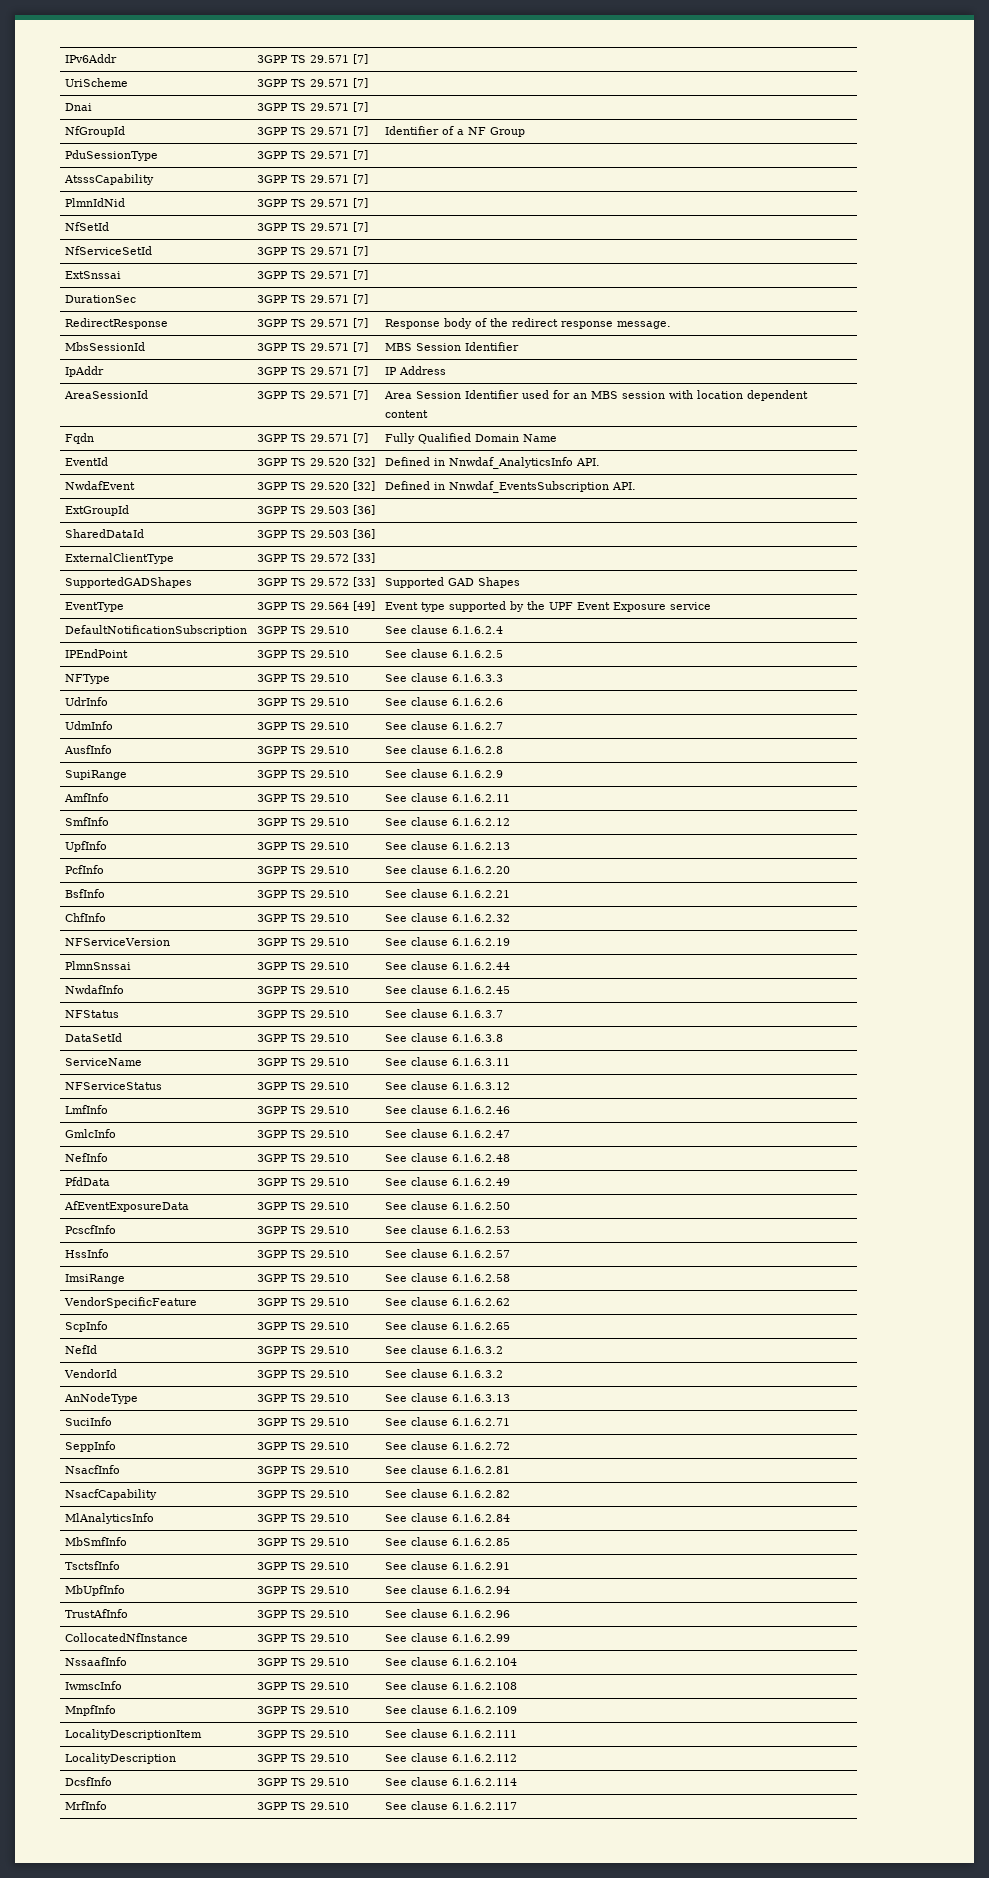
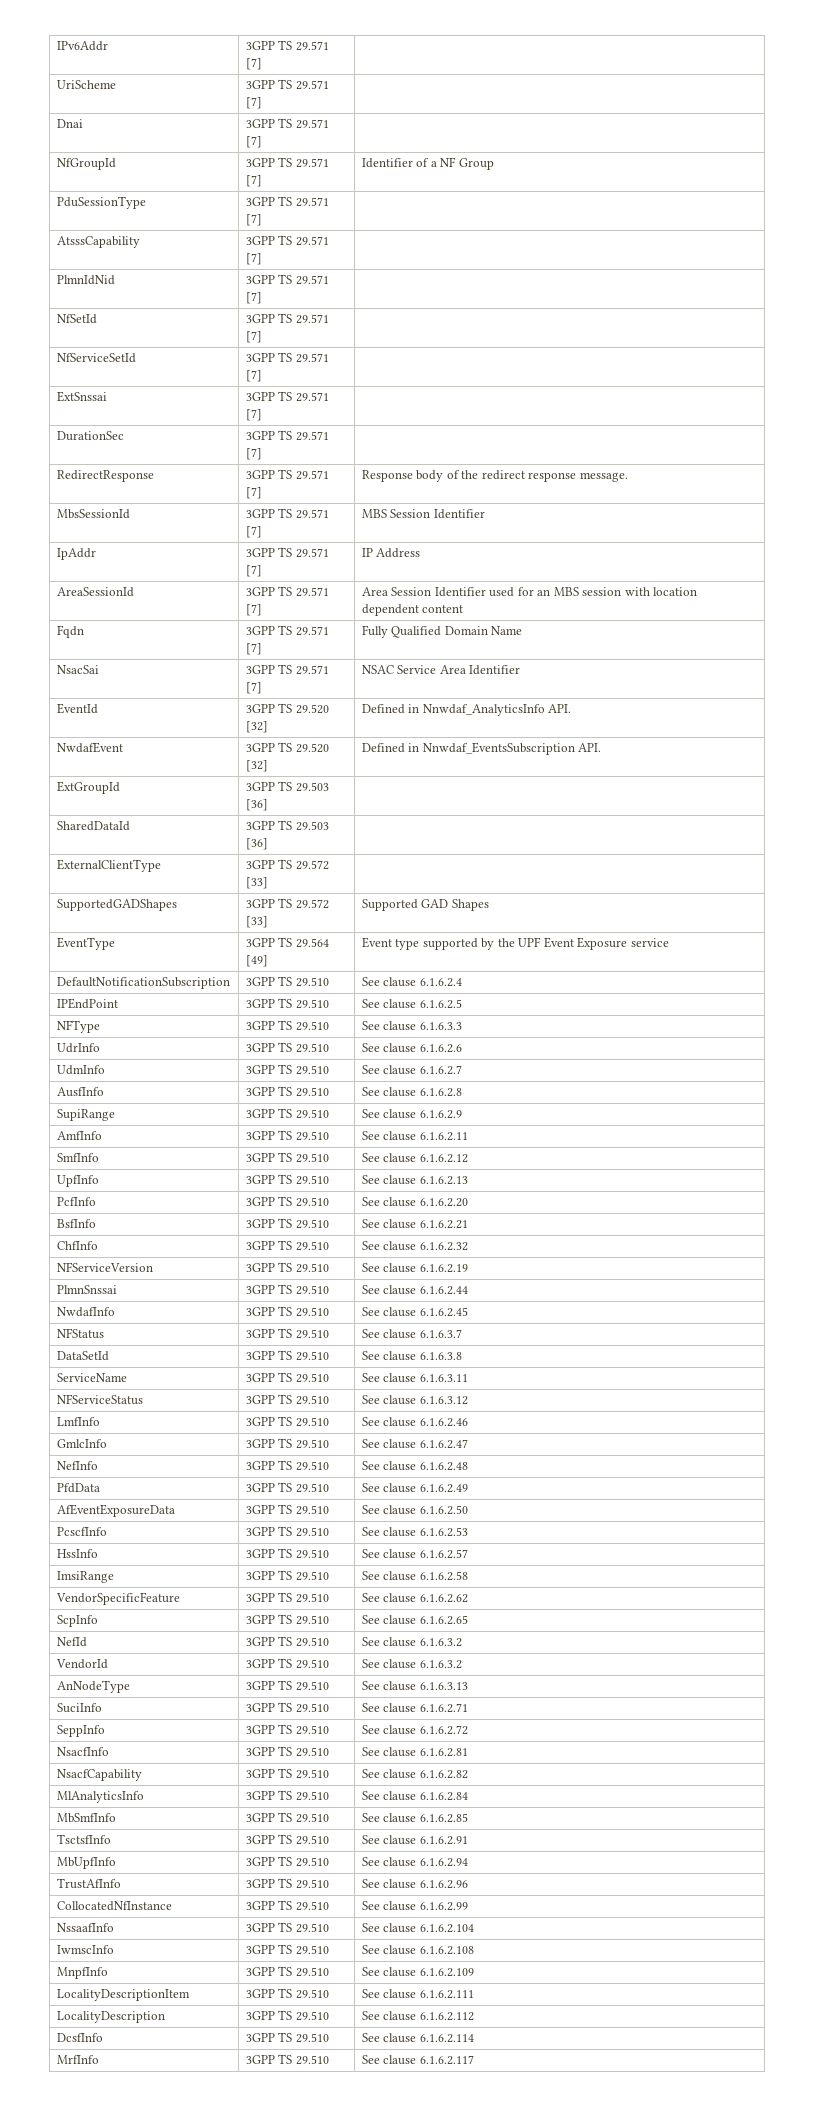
+ NsacSai | 3GPP TS 29.571 [7] | NSAC Service Area Identifier

